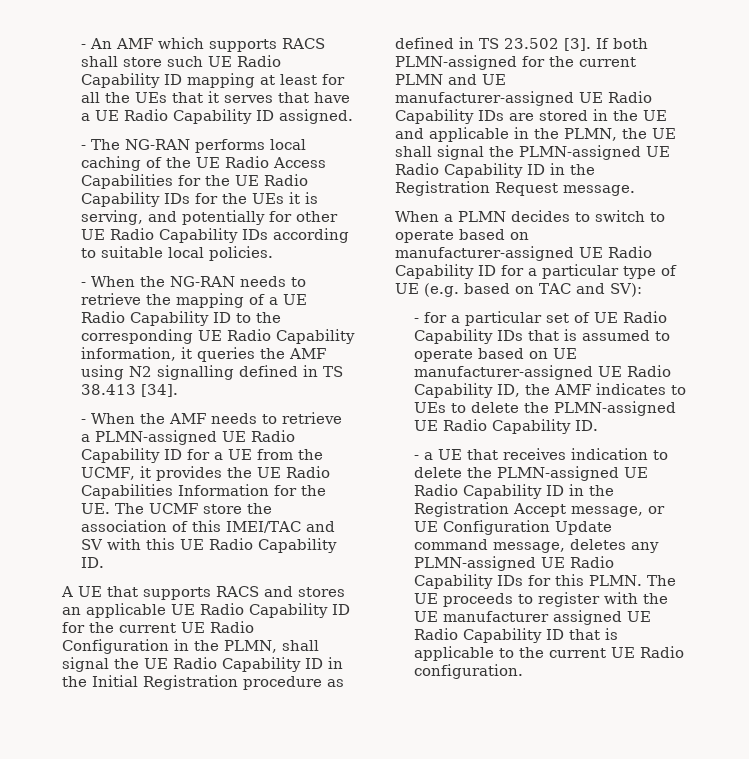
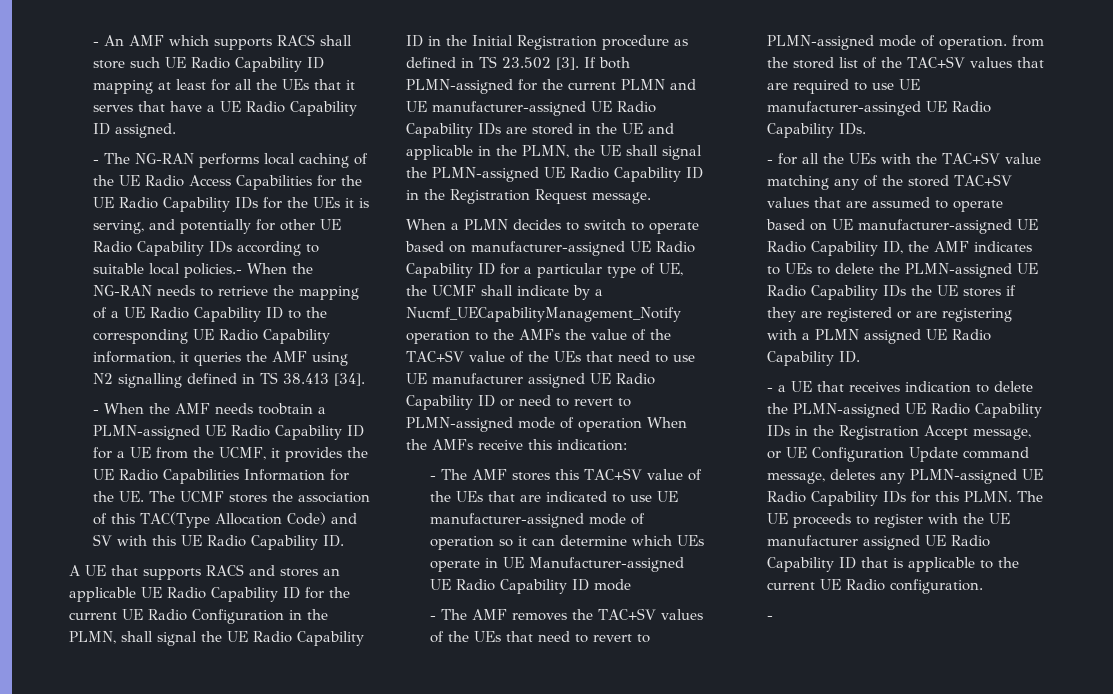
- - The NG-RAN performs local caching of the UE Radio Access Capabilities for the UE Radio Capability IDs for the UEs it is serving, and potentially for other UE Radio Capability IDs according to suitable local policies.
- - When the NG-RAN needs to retrieve the mapping of a UE Radio Capability ID to the corresponding UE Radio Capability information, it queries the AMF using N2 signalling defined in TS 38.413 [34].
+ - The NG-RAN performs local caching of the UE Radio Access Capabilities for the UE Radio Capability IDs for the UEs it is serving, and potentially for other UE Radio Capability IDs according to suitable local policies.- When the NG-RAN needs to retrieve the mapping of a UE Radio Capability ID to the corresponding UE Radio Capability information, it queries the AMF using N2 signalling defined in TS 38.413 [34].
- - When the AMF needs to retrieve a PLMN-assigned UE Radio Capability ID for a UE from the UCMF, it provides the UE Radio Capabilities Information for the UE. The UCMF store the association of this IMEI/TAC and SV with this UE Radio Capability ID.
+ - When the AMF needs toobtain a PLMN-assigned UE Radio Capability ID for a UE from the UCMF, it provides the UE Radio Capabilities Information for the UE. The UCMF stores the association of this TAC(Type Allocation Code) and SV with this UE Radio Capability ID.
- When a PLMN decides to switch to operate based on manufacturer-assigned UE Radio Capability ID for a particular type of UE (e.g. based on TAC and SV):
- - for a particular set of UE Radio Capability IDs that is assumed to operate based on UE manufacturer-assigned UE Radio Capability ID, the AMF indicates to UEs to delete the PLMN-assigned UE Radio Capability ID.
+ When a PLMN decides to switch to operate based on manufacturer-assigned UE Radio Capability ID for a particular type of UE, the UCMF shall indicate by a Nucmf_UECapabilityManagement_Notify operation to the AMFs the value of the TAC+SV value of the UEs that need to use UE manufacturer assigned UE Radio Capability ID or need to revert to PLMN-assigned mode of operation When the AMFs receive this indication:
+ - The AMF stores this TAC+SV value of the UEs that are indicated to use UE manufacturer-assigned mode of operation so it can determine which UEs operate in UE Manufacturer-assigned UE Radio Capability ID mode
+ - The AMF removes the TAC+SV values of the UEs that need to revert to PLMN-assigned mode of operation. from the stored list of the TAC+SV values that are required to use UE manufacturer-assinged UE Radio Capability IDs.
+ - for all the UEs with the TAC+SV value matching any of the stored TAC+SV values that are assumed to operate based on UE manufacturer-assigned UE Radio Capability ID, the AMF indicates to UEs to delete the PLMN-assigned UE Radio Capability IDs the UE stores if they are registered or are registering with a PLMN assigned UE Radio Capability ID.
- - a UE that receives indication to delete the PLMN-assigned UE Radio Capability ID in the Registration Accept message, or UE Configuration Update command message, deletes any PLMN-assigned UE Radio Capability IDs for this PLMN.
+ - a UE that receives indication to delete the PLMN-assigned UE Radio Capability IDs in the Registration Accept message, or UE Configuration Update command message, deletes any PLMN-assigned UE Radio Capability IDs for this PLMN.
  The UE proceeds to register with the UE manufacturer assigned UE Radio Capability ID that is applicable to the current UE Radio configuration.
+ -

